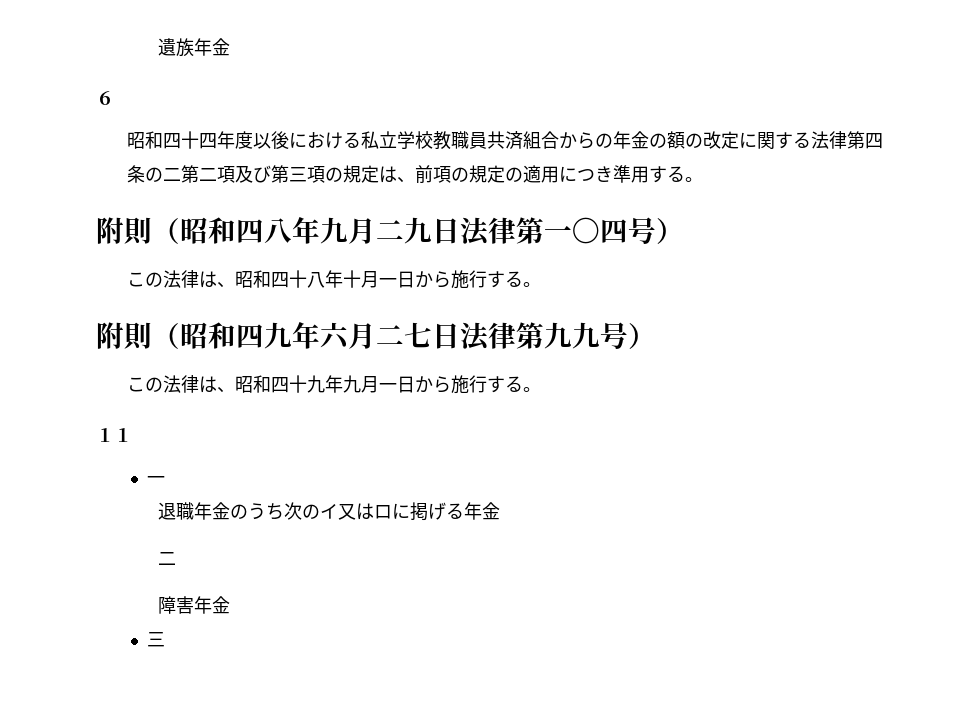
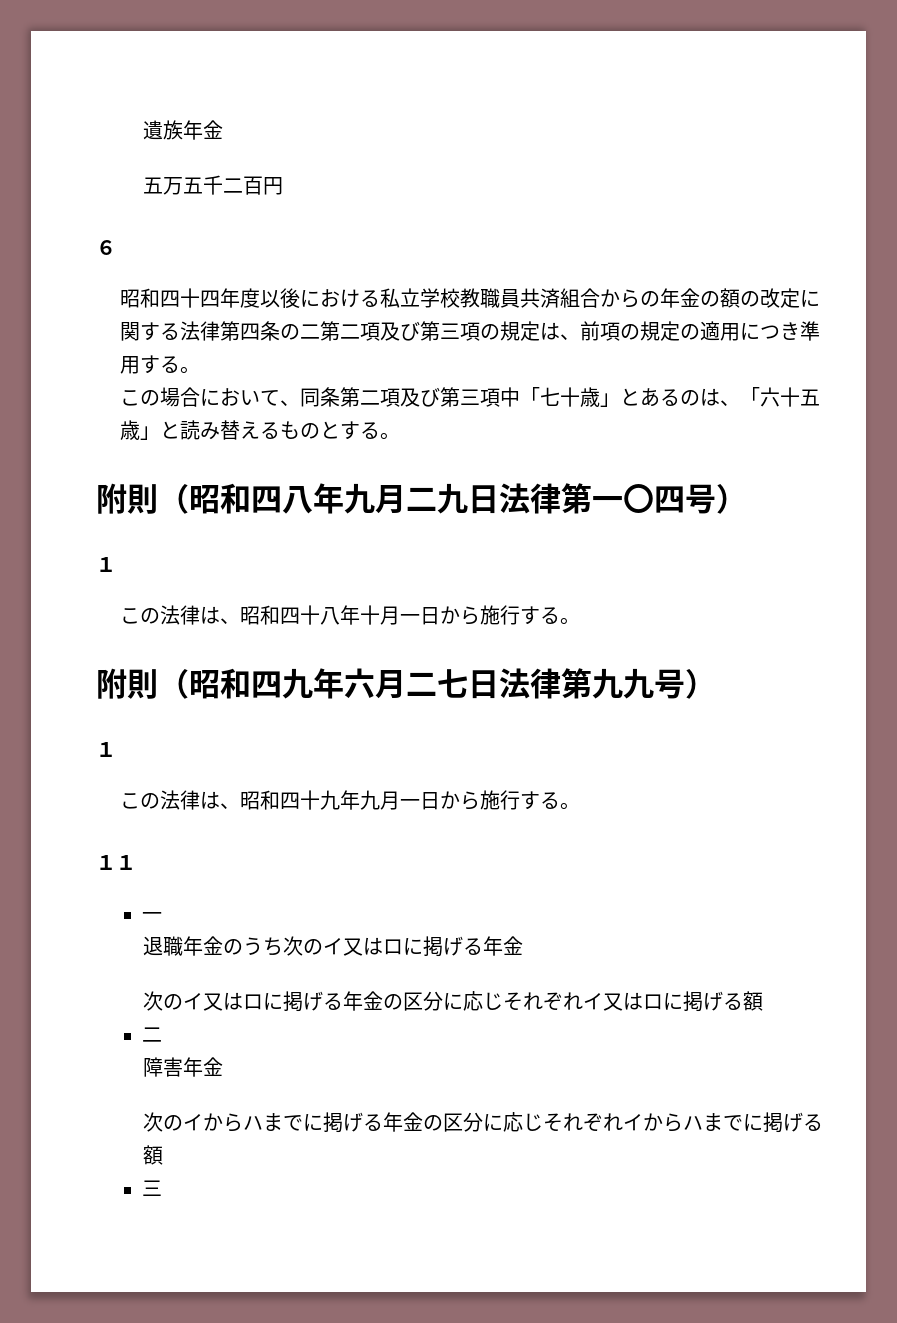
+ 五万五千二百円
+ この場合において、同条第二項及び第三項中「七十歳」とあるのは、「六十五歳」と読み替えるものとする。
  附則（昭和四八年九月二九日法律第一〇四号）
+ １
  附則（昭和四九年六月二七日法律第九九号）
+ １
  退職年金のうち次のイ又はロに掲げる年金
+ 次のイ又はロに掲げる年金の区分に応じそれぞれイ又はロに掲げる額
  二
  障害年金
+ 次のイからハまでに掲げる年金の区分に応じそれぞれイからハまでに掲げる額

